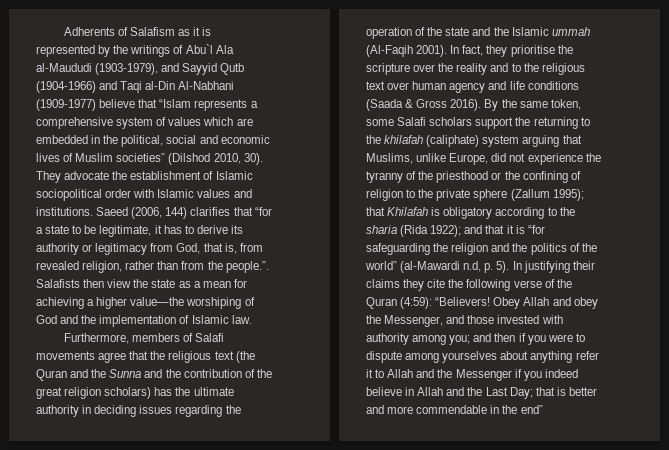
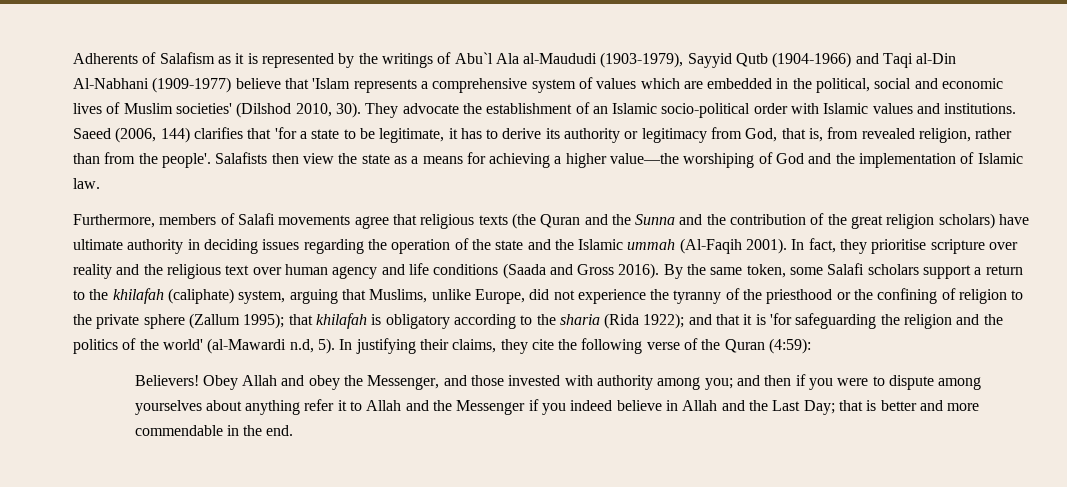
- Adherents of Salafism as it is represented by the writings of Abu`l Ala al-Maududi (1903-1979), and Sayyid Qutb (1904-1966) and Taqi al-Din Al-Nabhani (1909-1977) believe that “Islam represents a comprehensive system of values which are embedded in the political, social and economic lives of Muslim societies” (Dilshod 2010, 30).
+ Adherents of Salafism as it is represented by the writings of Abu`l Ala al-Maududi (1903-1979), Sayyid Qutb (1904-1966) and Taqi al-Din Al-Nabhani (1909-1977) believe that 'Islam represents a comprehensive system of values which are embedded in the political, social and economic lives of Muslim societies' (Dilshod 2010, 30).
- They advocate the establishment of Islamic sociopolitical order with Islamic values and institutions.
+ They advocate the establishment of an Islamic socio-political order with Islamic values and institutions.
- Saeed (2006, 144) clarifies that “for a state to be legitimate, it has to derive its authority or legitimacy from God, that is, from revealed religion, rather than from the people.”. Salafists then view the state as a mean for achieving a higher value—the worshiping of God and the implementation of Islamic law.
+ Saeed (2006, 144) clarifies that 'for a state to be legitimate, it has to derive its authority or legitimacy from God, that is, from revealed religion, rather than from the people'. Salafists then view the state as a means for achieving a higher value—the worshiping of God and the implementation of Islamic law.
- Furthermore, members of Salafi movements agree that the religious text (the Quran and the Sunna and the contribution of the great religion scholars) has the ultimate authority in deciding issues regarding the operation of the state and the Islamic ummah (Al-Faqih 2001).
+ Furthermore, members of Salafi movements agree that religious texts (the Quran and the Sunna and the contribution of the great religion scholars) have ultimate authority in deciding issues regarding the operation of the state and the Islamic ummah (Al-Faqih 2001).
- In fact, they prioritise the scripture over the reality and to the religious text over human agency and life conditions (Saada & Gross 2016).
+ In fact, they prioritise scripture over reality and the religious text over human agency and life conditions (Saada and Gross 2016).
- By the same token, some Salafi scholars support the returning to the khilafah (caliphate) system arguing that Muslims, unlike Europe, did not experience the tyranny of the priesthood or the confining of religion to the private sphere (Zallum 1995); that Khilafah is obligatory according to the sharia (Rida 1922); and that it is “for safeguarding the religion and the politics of the world” (al-Mawardi n.d, p. 5).
+ By the same token, some Salafi scholars support a return to the khilafah (caliphate) system, arguing that Muslims, unlike Europe, did not experience the tyranny of the priesthood or the confining of religion to the private sphere (Zallum 1995); that khilafah is obligatory according to the sharia (Rida 1922); and that it is 'for safeguarding the religion and the politics of the world' (al-Mawardi n.d, 5).
- In justifying their claims they cite the following verse of the Quran (4:59): “Believers!
+ In justifying their claims, they cite the following verse of the Quran (4:59):
+ Believers!
- Obey Allah and obey the Messenger, and those invested with authority among you; and then if you were to dispute among yourselves about anything refer it to Allah and the Messenger if you indeed believe in Allah and the Last Day; that is better and more commendable in the end”
+ Obey Allah and obey the Messenger, and those invested with authority among you; and then if you were to dispute among yourselves about anything refer it to Allah and the Messenger if you indeed believe in Allah and the Last Day; that is better and more commendable in the end.

